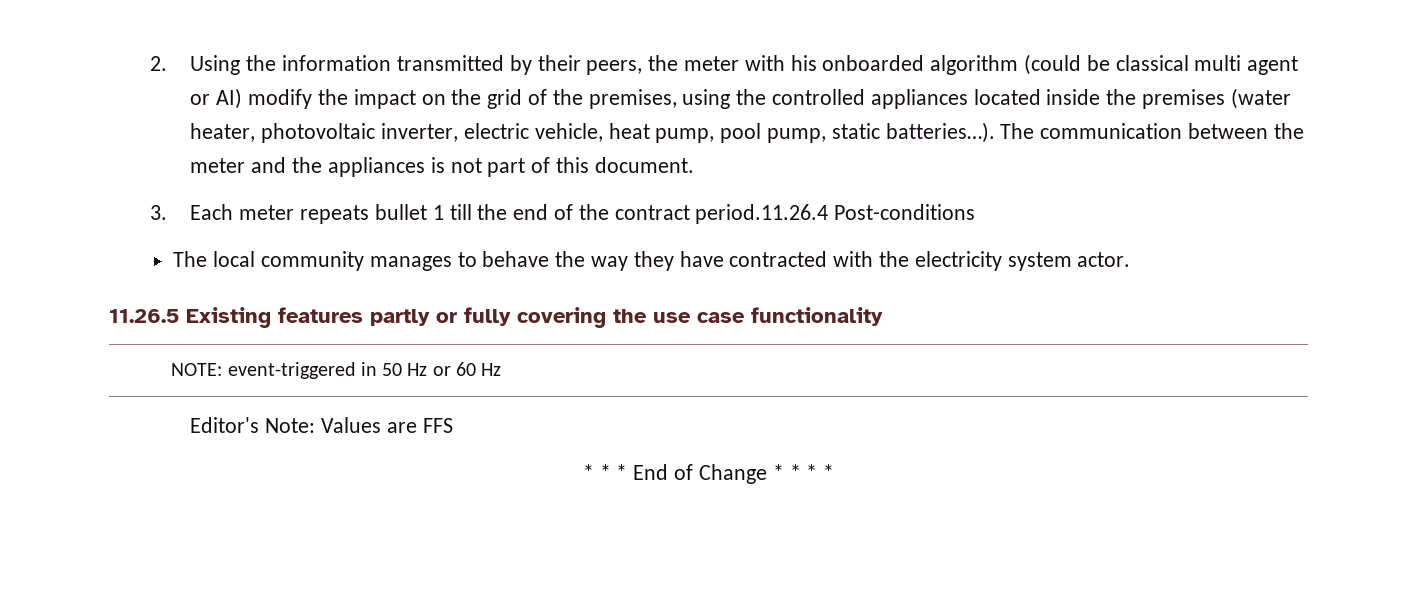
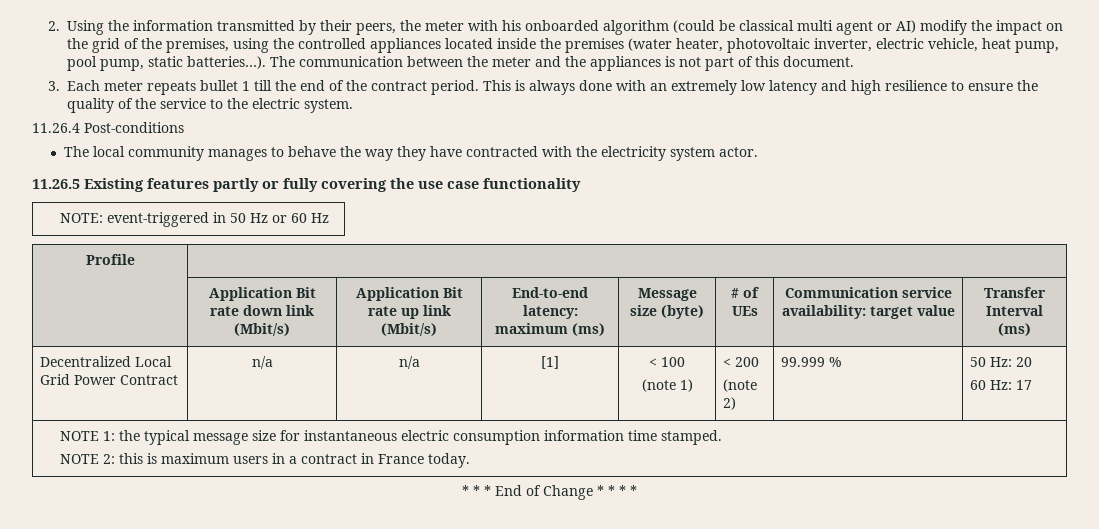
- 3. Each meter repeats bullet 1 till the end of the contract period.11.26.4 Post-conditions
+ 3. Each meter repeats bullet 1 till the end of the contract period. This is always done with an extremely low latency and high resilience to ensure the quality of the service to the electric system.
+ 11.26.4 Post-conditions
- Editor's Note: Values are FFS
+ Profile |
+ | Application Bit rate down link (Mbit/s) | Application Bit rate up link (Mbit/s) | End-to-end latency: maximum (ms) | Message size (byte) | # of UEs | Communication service availability: target value | Transfer Interval (ms)
+ Decentralized Local Grid Power Contract | n/a | n/a | [1] | < 100
+ (note 1) | < 200
+ (note 2) | 99.999 % | 50 Hz: 20
+ 60 Hz: 17
+ NOTE 1: the typical message size for instantaneous electric consumption information time stamped.
+ NOTE 2: this is maximum users in a contract in France today.

